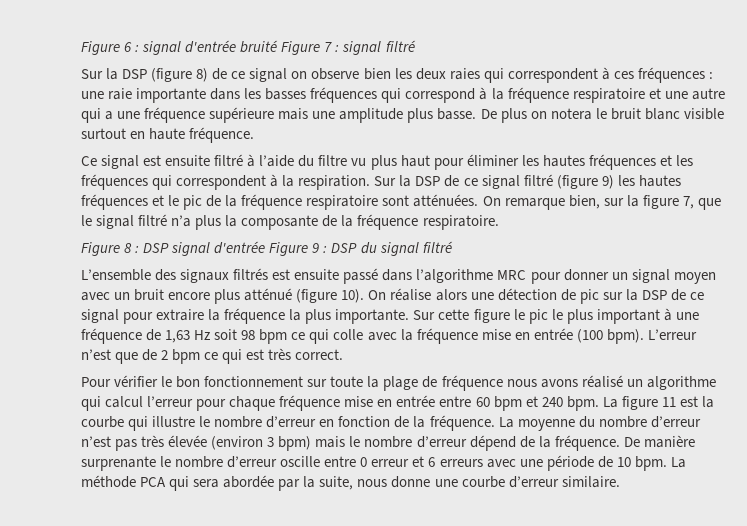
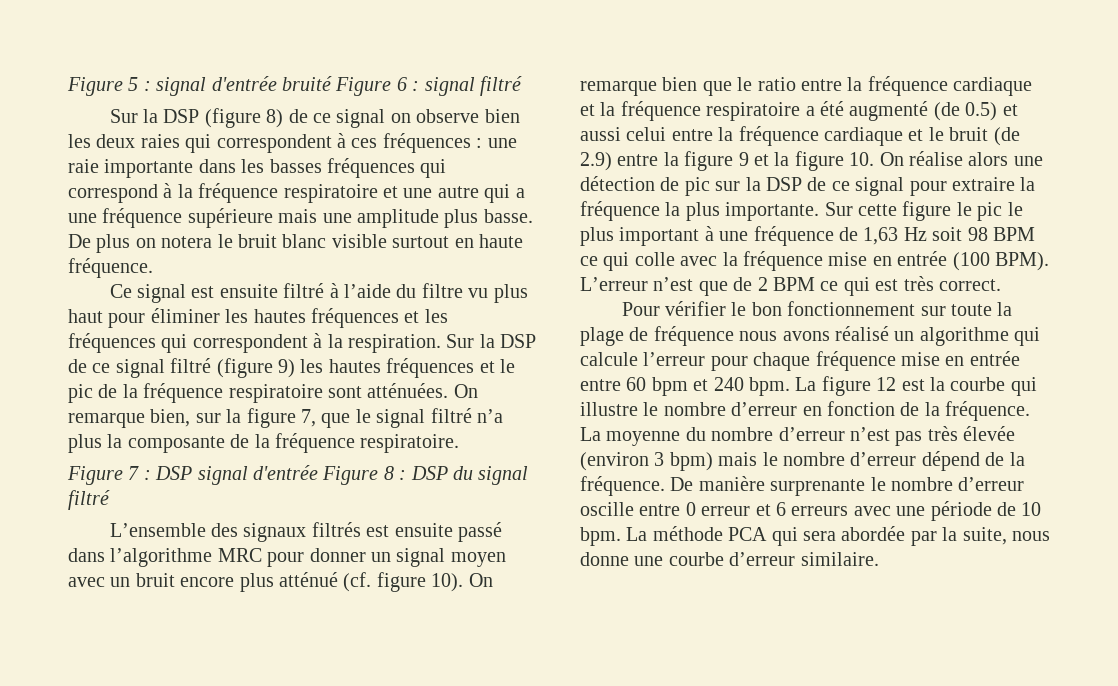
- Figure 6 : signal d'entrée bruité Figure 7 : signal filtré
+ Figure 5 : signal d'entrée bruité Figure 6 : signal filtré
- Figure 8 : DSP signal d'entrée Figure 9 : DSP du signal filtré
+ Figure 7 : DSP signal d'entrée Figure 8 : DSP du signal filtré
- L’ensemble des signaux filtrés est ensuite passé dans l’algorithme MRC pour donner un signal moyen avec un bruit encore plus atténué (figure 10). On réalise alors une détection de pic sur la DSP de ce signal pour extraire la fréquence la plus importante.
+ L’ensemble des signaux filtrés est ensuite passé dans l’algorithme MRC pour donner un signal moyen avec un bruit encore plus atténué (cf. figure 10). On remarque bien que le ratio entre la fréquence cardiaque et la fréquence respiratoire a été augmenté (de 0.5) et aussi celui entre la fréquence cardiaque et le bruit (de 2.9) entre la figure 9 et la figure 10. On réalise alors une détection de pic sur la DSP de ce signal pour extraire la fréquence la plus importante.
- Sur cette figure le pic le plus important à une fréquence de 1,63 Hz soit 98 bpm ce qui colle avec la fréquence mise en entrée (100 bpm).
+ Sur cette figure le pic le plus important à une fréquence de 1,63 Hz soit 98 BPM ce qui colle avec la fréquence mise en entrée (100 BPM).
- L’erreur n’est que de 2 bpm ce qui est très correct.
+ L’erreur n’est que de 2 BPM ce qui est très correct.
- Pour vérifier le bon fonctionnement sur toute la plage de fréquence nous avons réalisé un algorithme qui calcul l’erreur pour chaque fréquence mise en entrée entre 60 bpm et 240 bpm.
+ Pour vérifier le bon fonctionnement sur toute la plage de fréquence nous avons réalisé un algorithme qui calcule l’erreur pour chaque fréquence mise en entrée entre 60 bpm et 240 bpm.
- La figure 11 est la courbe qui illustre le nombre d’erreur en fonction de la fréquence.
+ La figure 12 est la courbe qui illustre le nombre d’erreur en fonction de la fréquence.

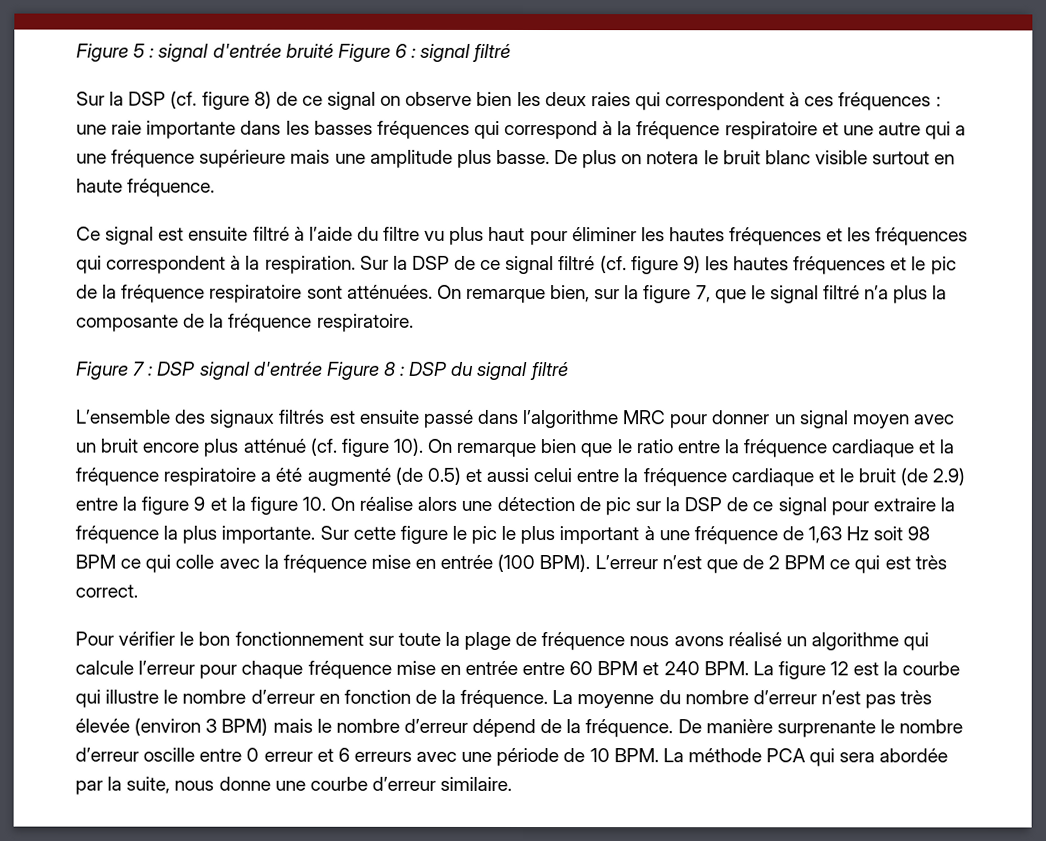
- Sur la DSP (figure 8) de ce signal on observe bien les deux raies qui correspondent à ces fréquences : une raie importante dans les basses fréquences qui correspond à la fréquence respiratoire et une autre qui a une fréquence supérieure mais une amplitude plus basse.
+ Sur la DSP (cf. figure 8) de ce signal on observe bien les deux raies qui correspondent à ces fréquences : une raie importante dans les basses fréquences qui correspond à la fréquence respiratoire et une autre qui a une fréquence supérieure mais une amplitude plus basse.
- Sur la DSP de ce signal filtré (figure 9) les hautes fréquences et le pic de la fréquence respiratoire sont atténuées.
+ Sur la DSP de ce signal filtré (cf. figure 9) les hautes fréquences et le pic de la fréquence respiratoire sont atténuées.
- Pour vérifier le bon fonctionnement sur toute la plage de fréquence nous avons réalisé un algorithme qui calcule l’erreur pour chaque fréquence mise en entrée entre 60 bpm et 240 bpm. La figure 12 est la courbe qui illustre le nombre d’erreur en fonction de la fréquence.
+ Pour vérifier le bon fonctionnement sur toute la plage de fréquence nous avons réalisé un algorithme qui calcule l’erreur pour chaque fréquence mise en entrée entre 60 BPM et 240 BPM. La figure 12 est la courbe qui illustre le nombre d’erreur en fonction de la fréquence.
- La moyenne du nombre d’erreur n’est pas très élevée (environ 3 bpm) mais le nombre d’erreur dépend de la fréquence.
+ La moyenne du nombre d’erreur n’est pas très élevée (environ 3 BPM) mais le nombre d’erreur dépend de la fréquence.
- De manière surprenante le nombre d’erreur oscille entre 0 erreur et 6 erreurs avec une période de 10 bpm. La méthode PCA qui sera abordée par la suite, nous donne une courbe d’erreur similaire.
+ De manière surprenante le nombre d’erreur oscille entre 0 erreur et 6 erreurs avec une période de 10 BPM. La méthode PCA qui sera abordée par la suite, nous donne une courbe d’erreur similaire.

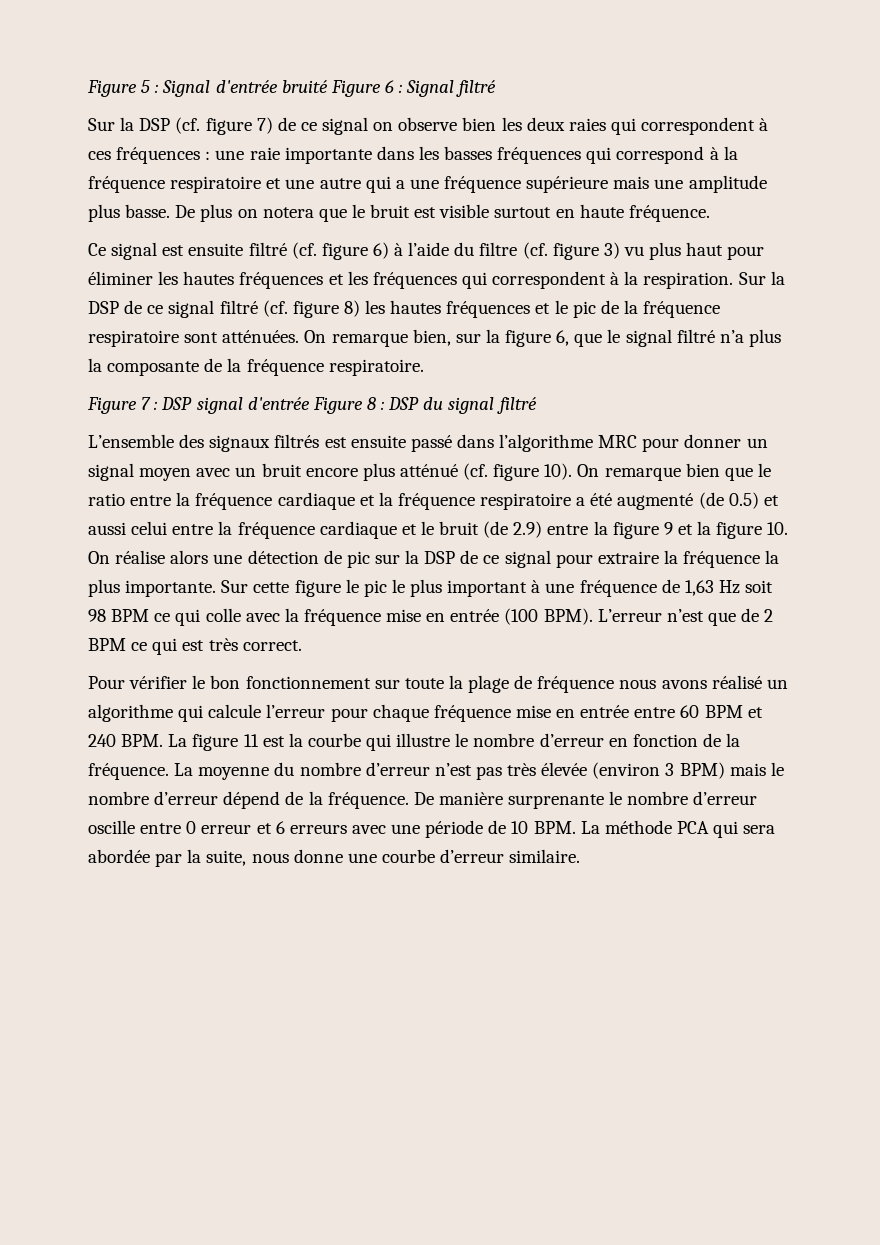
- Figure 5 : signal d'entrée bruité Figure 6 : signal filtré
+ Figure 5 : Signal d'entrée bruité Figure 6 : Signal filtré
- Sur la DSP (cf. figure 8) de ce signal on observe bien les deux raies qui correspondent à ces fréquences : une raie importante dans les basses fréquences qui correspond à la fréquence respiratoire et une autre qui a une fréquence supérieure mais une amplitude plus basse.
+ Sur la DSP (cf. figure 7) de ce signal on observe bien les deux raies qui correspondent à ces fréquences : une raie importante dans les basses fréquences qui correspond à la fréquence respiratoire et une autre qui a une fréquence supérieure mais une amplitude plus basse.
- De plus on notera le bruit blanc visible surtout en haute fréquence.
+ De plus on notera que le bruit est visible surtout en haute fréquence.
- Ce signal est ensuite filtré à l’aide du filtre vu plus haut pour éliminer les hautes fréquences et les fréquences qui correspondent à la respiration.
+ Ce signal est ensuite filtré (cf. figure 6) à l’aide du filtre (cf. figure 3) vu plus haut pour éliminer les hautes fréquences et les fréquences qui correspondent à la respiration.
- Sur la DSP de ce signal filtré (cf. figure 9) les hautes fréquences et le pic de la fréquence respiratoire sont atténuées.
+ Sur la DSP de ce signal filtré (cf. figure 8) les hautes fréquences et le pic de la fréquence respiratoire sont atténuées.
- On remarque bien, sur la figure 7, que le signal filtré n’a plus la composante de la fréquence respiratoire.
+ On remarque bien, sur la figure 6, que le signal filtré n’a plus la composante de la fréquence respiratoire.
- Pour vérifier le bon fonctionnement sur toute la plage de fréquence nous avons réalisé un algorithme qui calcule l’erreur pour chaque fréquence mise en entrée entre 60 BPM et 240 BPM. La figure 12 est la courbe qui illustre le nombre d’erreur en fonction de la fréquence.
+ Pour vérifier le bon fonctionnement sur toute la plage de fréquence nous avons réalisé un algorithme qui calcule l’erreur pour chaque fréquence mise en entrée entre 60 BPM et 240 BPM. La figure 11 est la courbe qui illustre le nombre d’erreur en fonction de la fréquence.

